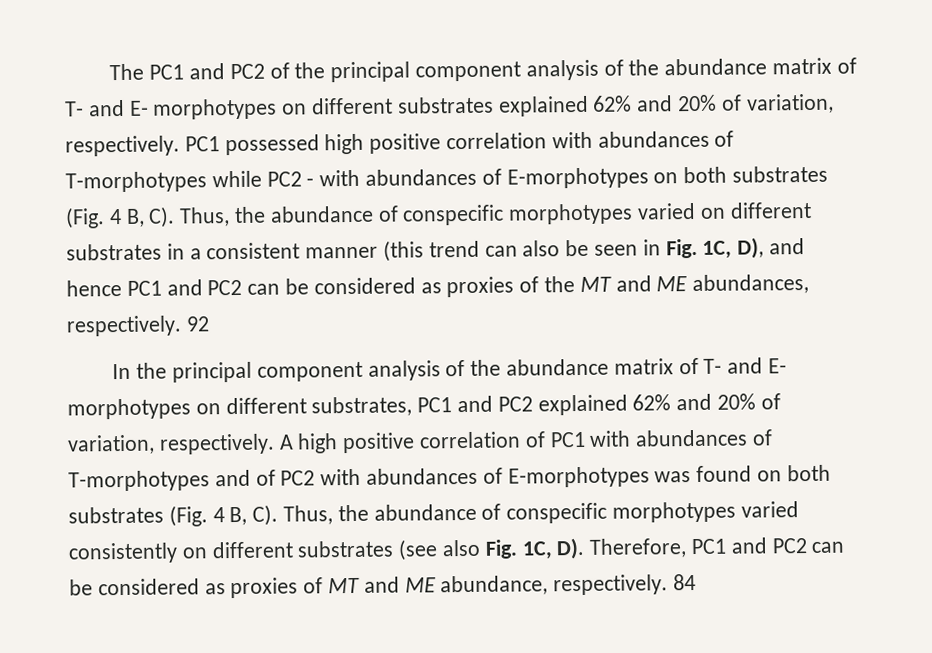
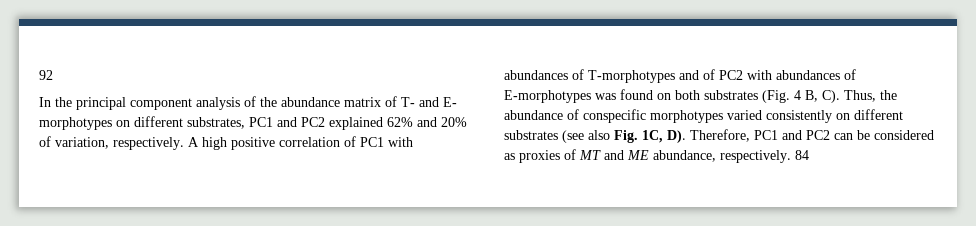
- The PC1 and PC2 of the principal component analysis of the abundance matrix of T- and E- morphotypes on different substrates explained 62% and 20% of variation, respectively. PC1 possessed high positive correlation with abundances of T-morphotypes while PC2 - with abundances of E-morphotypes on both substrates (Fig. 4 B, C). Thus, the abundance of conspecific morphotypes varied on different substrates in a consistent manner (this trend can also be seen in Fig. 1C, D), and hence PC1 and PC2 can be considered as proxies of the MT and ME abundances, respectively.

